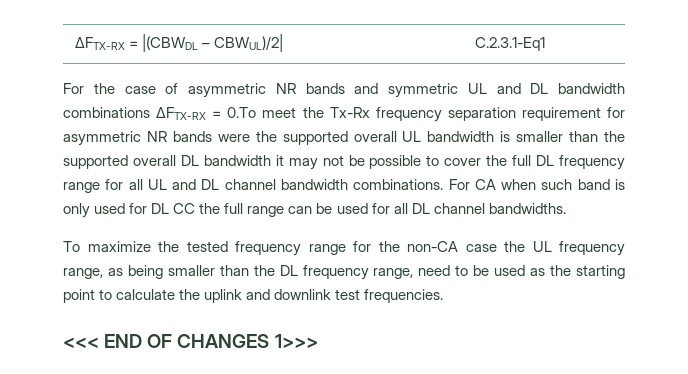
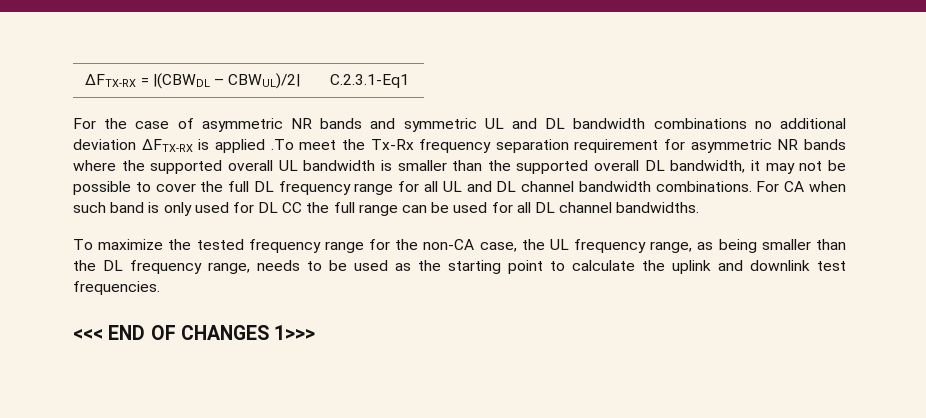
- For the case of asymmetric NR bands and symmetric UL and DL bandwidth combinations ΔFTX-RX = 0.To meet the Tx-Rx frequency separation requirement for asymmetric NR bands were the supported overall UL bandwidth is smaller than the supported overall DL bandwidth it may not be possible to cover the full DL frequency range for all UL and DL channel bandwidth combinations.
+ For the case of asymmetric NR bands and symmetric UL and DL bandwidth combinations no additional deviation ΔFTX-RX is applied .To meet the Tx-Rx frequency separation requirement for asymmetric NR bands where the supported overall UL bandwidth is smaller than the supported overall DL bandwidth, it may not be possible to cover the full DL frequency range for all UL and DL channel bandwidth combinations.
- To maximize the tested frequency range for the non-CA case the UL frequency range, as being smaller than the DL frequency range, need to be used as the starting point to calculate the uplink and downlink test frequencies.
+ To maximize the tested frequency range for the non-CA case, the UL frequency range, as being smaller than the DL frequency range, needs to be used as the starting point to calculate the uplink and downlink test frequencies.

